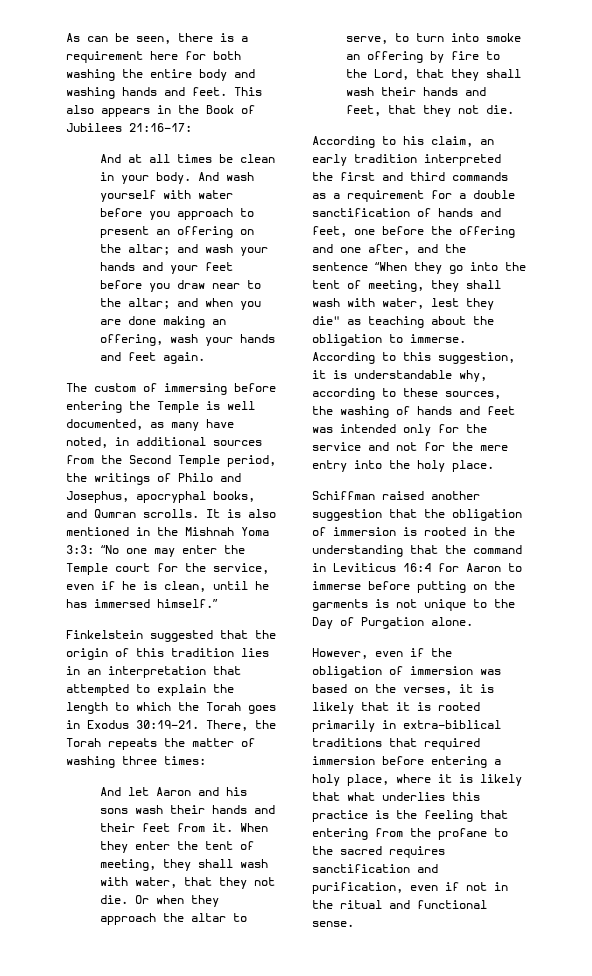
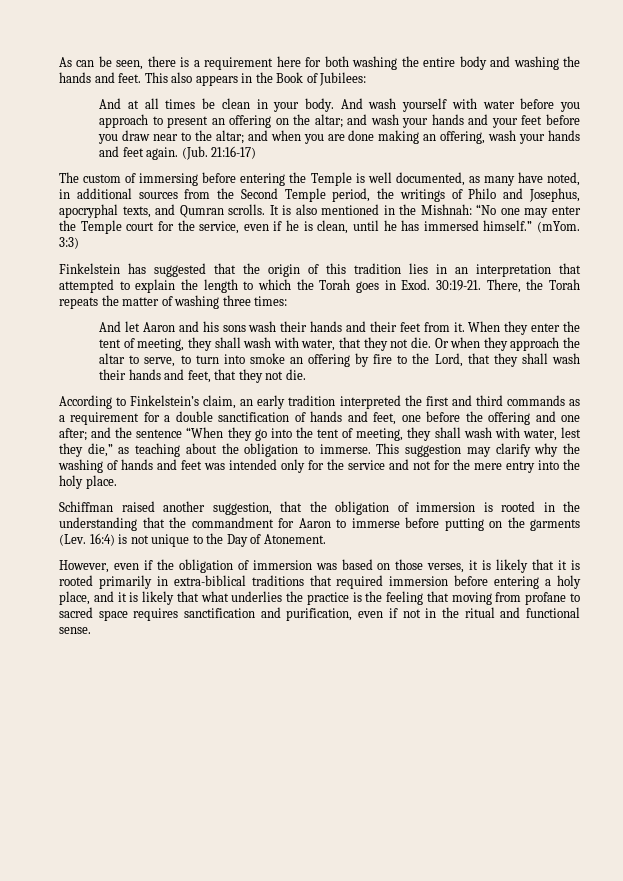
- As can be seen, there is a requirement here for both washing the entire body and washing hands and feet.
+ As can be seen, there is a requirement here for both washing the entire body and washing the hands and feet.
- This also appears in the Book of Jubilees 21:16-17:
+ This also appears in the Book of Jubilees:
+ (Jub. 21:16-17)
- The custom of immersing before entering the Temple is well documented, as many have noted, in additional sources from the Second Temple period, the writings of Philo and Josephus, apocryphal books, and Qumran scrolls.
+ The custom of immersing before entering the Temple is well documented, as many have noted, in additional sources from the Second Temple period, the writings of Philo and Josephus, apocryphal texts, and Qumran scrolls.
- It is also mentioned in the Mishnah Yoma 3:3: “No one may enter the Temple court for the service, even if he is clean, until he has immersed himself.”
+ It is also mentioned in the Mishnah: “No one may enter the Temple court for the service, even if he is clean, until he has immersed himself.” (mYom. 3:3)
- Finkelstein suggested that the origin of this tradition lies in an interpretation that attempted to explain the length to which the Torah goes in Exodus 30:19-21.
+ Finkelstein has suggested that the origin of this tradition lies in an interpretation that attempted to explain the length to which the Torah goes in Exod. 30:19-21.
- According to his claim, an early tradition interpreted the first and third commands as a requirement for a double sanctification of hands and feet, one before the offering and one after, and the sentence “When they go into the tent of meeting, they shall wash with water, lest they die" as teaching about the obligation to immerse.
+ According to Finkelstein’s claim, an early tradition interpreted the first and third commands as a requirement for a double sanctification of hands and feet, one before the offering and one after; and the sentence “When they go into the tent of meeting, they shall wash with water, lest they die,” as teaching about the obligation to immerse.
- According to this suggestion, it is understandable why, according to these sources, the washing of hands and feet was intended only for the service and not for the mere entry into the holy place.
+ This suggestion may clarify why the washing of hands and feet was intended only for the service and not for the mere entry into the holy place.
- Schiffman raised another suggestion that the obligation of immersion is rooted in the understanding that the command in Leviticus 16:4 for Aaron to immerse before putting on the garments is not unique to the Day of Purgation alone.
+ Schiffman raised another suggestion, that the obligation of immersion is rooted in the understanding that the commandment for Aaron to immerse before putting on the garments (Lev. 16:4) is not unique to the Day of Atonement.
- However, even if the obligation of immersion was based on the verses, it is likely that it is rooted primarily in extra-biblical traditions that required immersion before entering a holy place, where it is likely that what underlies this practice is the feeling that entering from the profane to the sacred requires sanctification and purification, even if not in the ritual and functional sense.
+ However, even if the obligation of immersion was based on those verses, it is likely that it is rooted primarily in extra-biblical traditions that required immersion before entering a holy place, and it is likely that what underlies the practice is the feeling that moving from profane to sacred space requires sanctification and purification, even if not in the ritual and functional sense.

